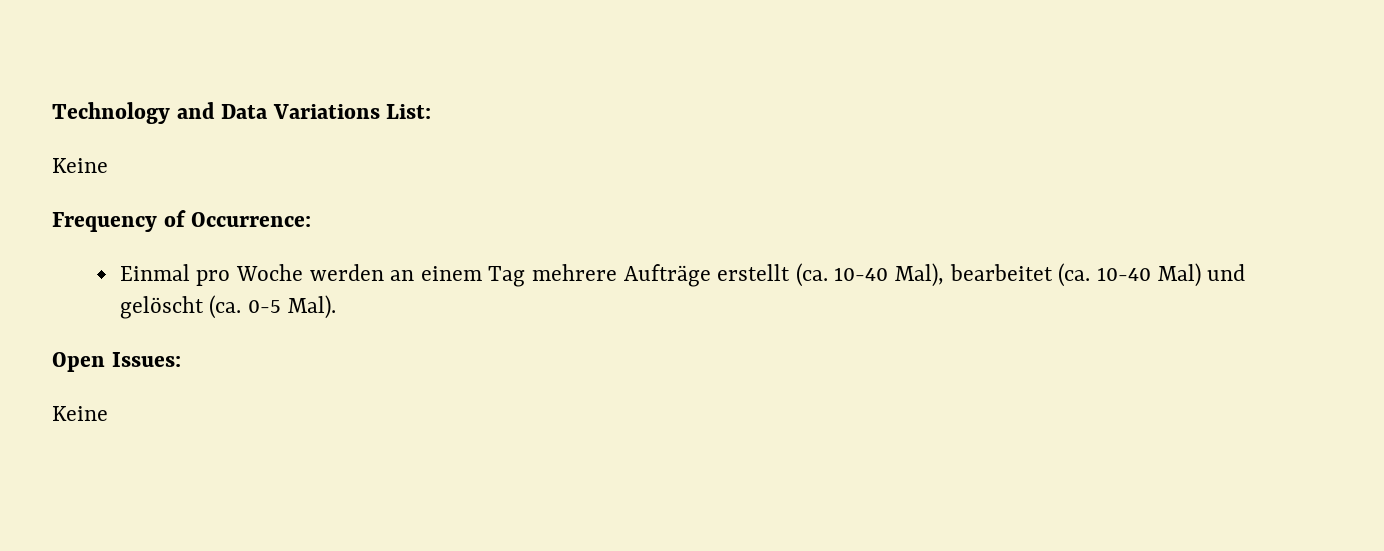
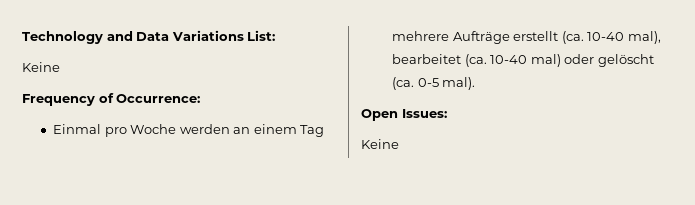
- Einmal pro Woche werden an einem Tag mehrere Aufträge erstellt (ca. 10-40 Mal), bearbeitet (ca. 10-40 Mal) und gelöscht (ca. 0-5 Mal).
+ Einmal pro Woche werden an einem Tag mehrere Aufträge erstellt (ca. 10-40 mal), bearbeitet (ca. 10-40 mal) oder gelöscht (ca. 0-5 mal).

